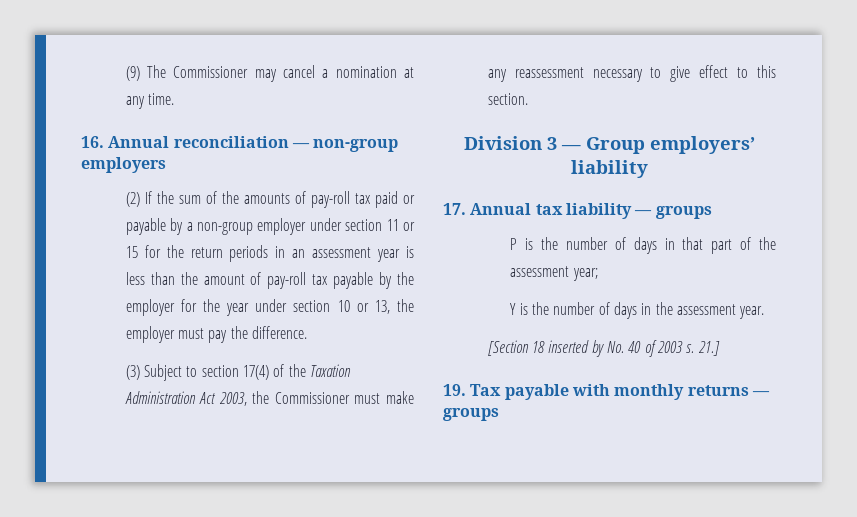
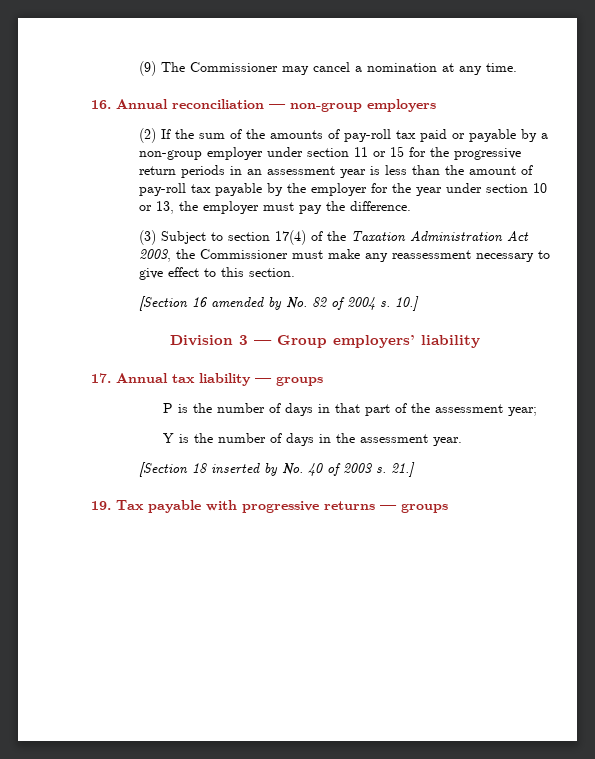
- (2) If the sum of the amounts of pay-roll tax paid or payable by a non-group employer under section 11 or 15 for the return periods in an assessment year is less than the amount of pay-roll tax payable by the employer for the year under section 10 or 13, the employer must pay the difference.
+ (2) If the sum of the amounts of pay-roll tax paid or payable by a non-group employer under section 11 or 15 for the progressive return periods in an assessment year is less than the amount of pay-roll tax payable by the employer for the year under section 10 or 13, the employer must pay the difference.
+ [Section 16 amended by No. 82 of 2004 s. 10.]
- 19. Tax payable with monthly returns — groups
+ 19. Tax payable with progressive returns — groups

